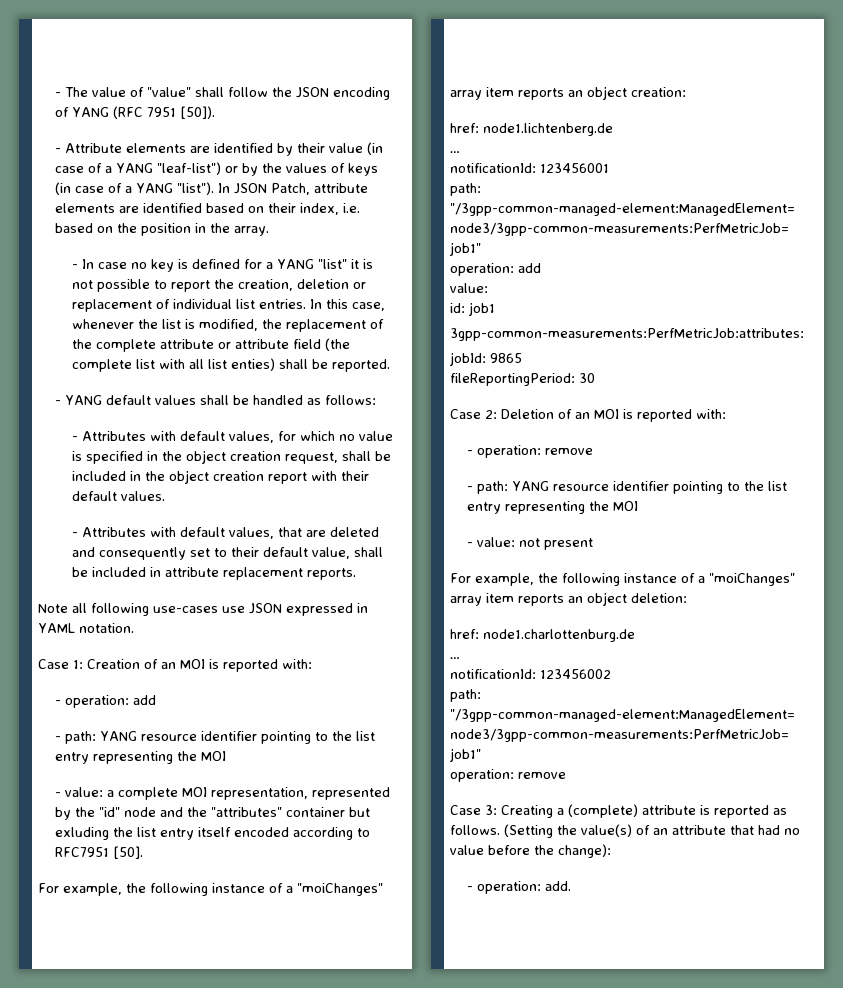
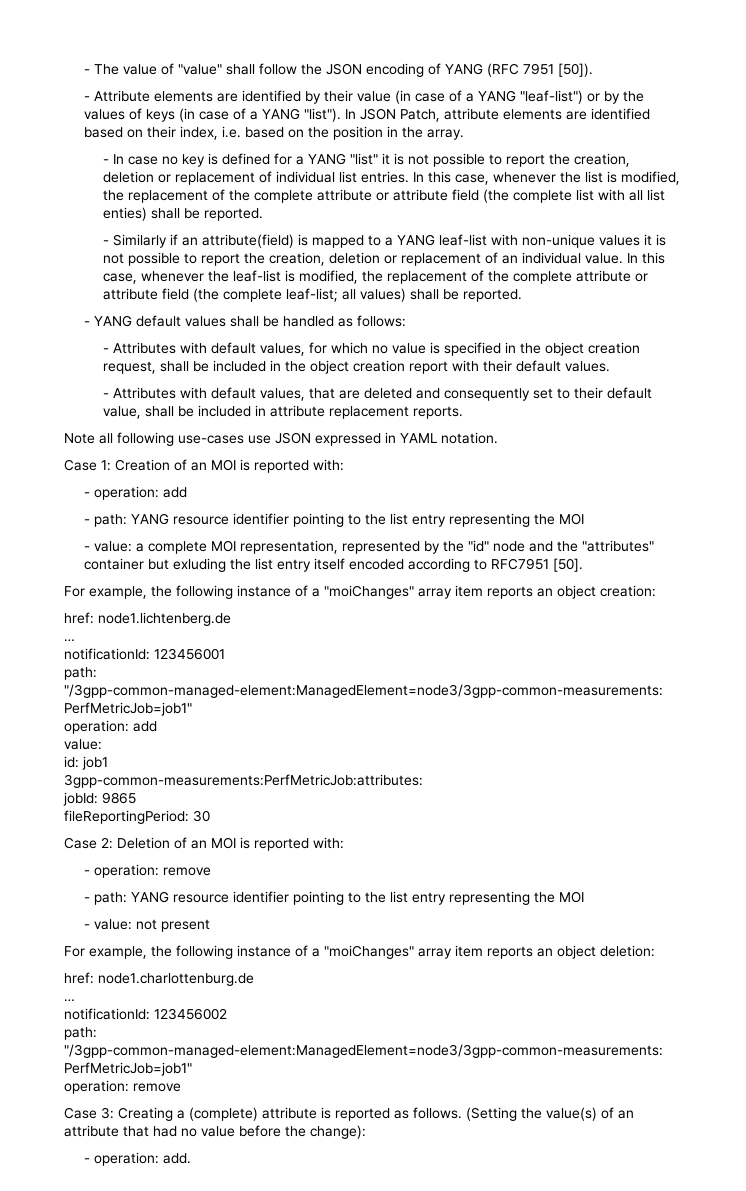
+ - Similarly if an attribute(field) is mapped to a YANG leaf-list with non-unique values it is not possible to report the creation, deletion or replacement of an individual value. In this case, whenever the leaf-list is modified, the replacement of the complete attribute or attribute field (the complete leaf-list; all values) shall be reported.

